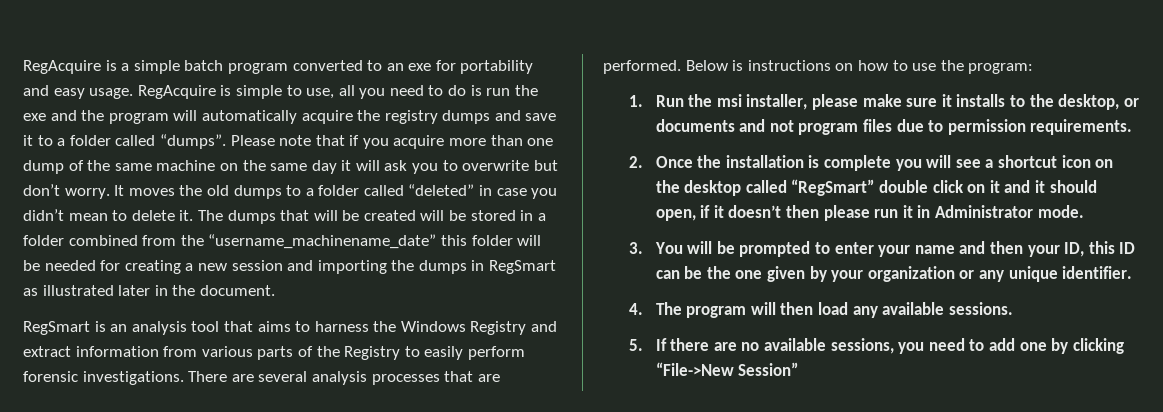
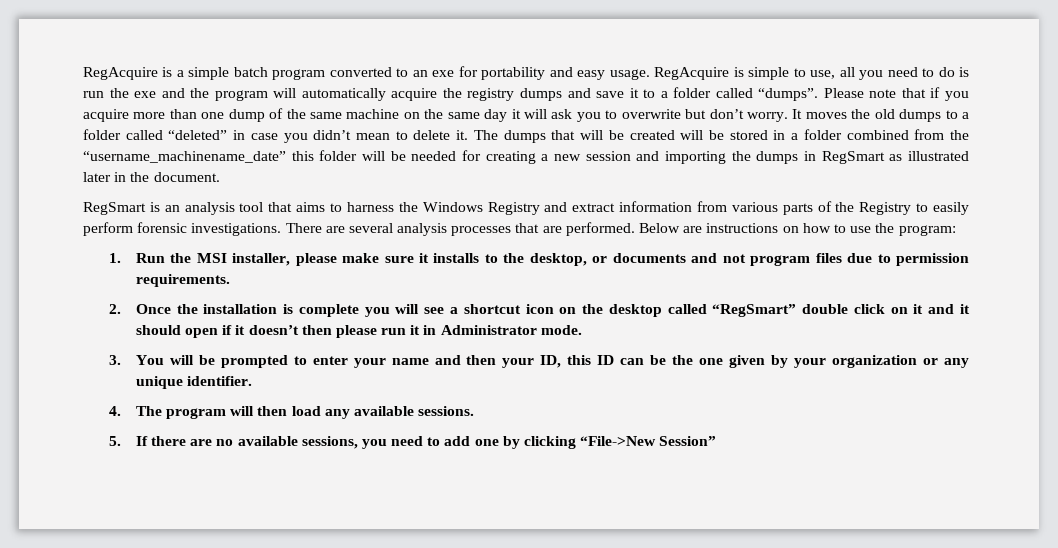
- Below is instructions on how to use the program:
+ Below are instructions on how to use the program:
- 1. Run the msi installer, please make sure it installs to the desktop, or documents and not program files due to permission requirements.
+ 1. Run the MSI installer, please make sure it installs to the desktop, or documents and not program files due to permission requirements.
- 2. Once the installation is complete you will see a shortcut icon on the desktop called “RegSmart” double click on it and it should open, if it doesn’t then please run it in Administrator mode.
+ 2. Once the installation is complete you will see a shortcut icon on the desktop called “RegSmart” double click on it and it should open if it doesn’t then please run it in Administrator mode.

